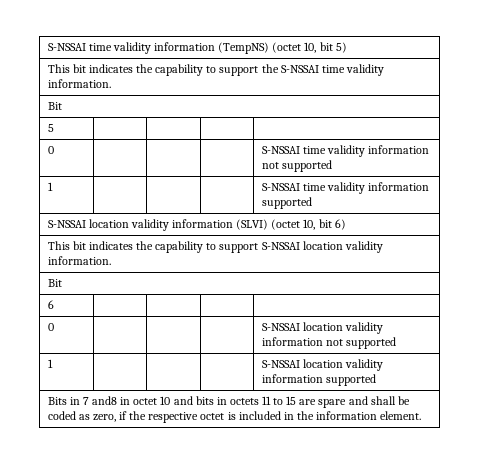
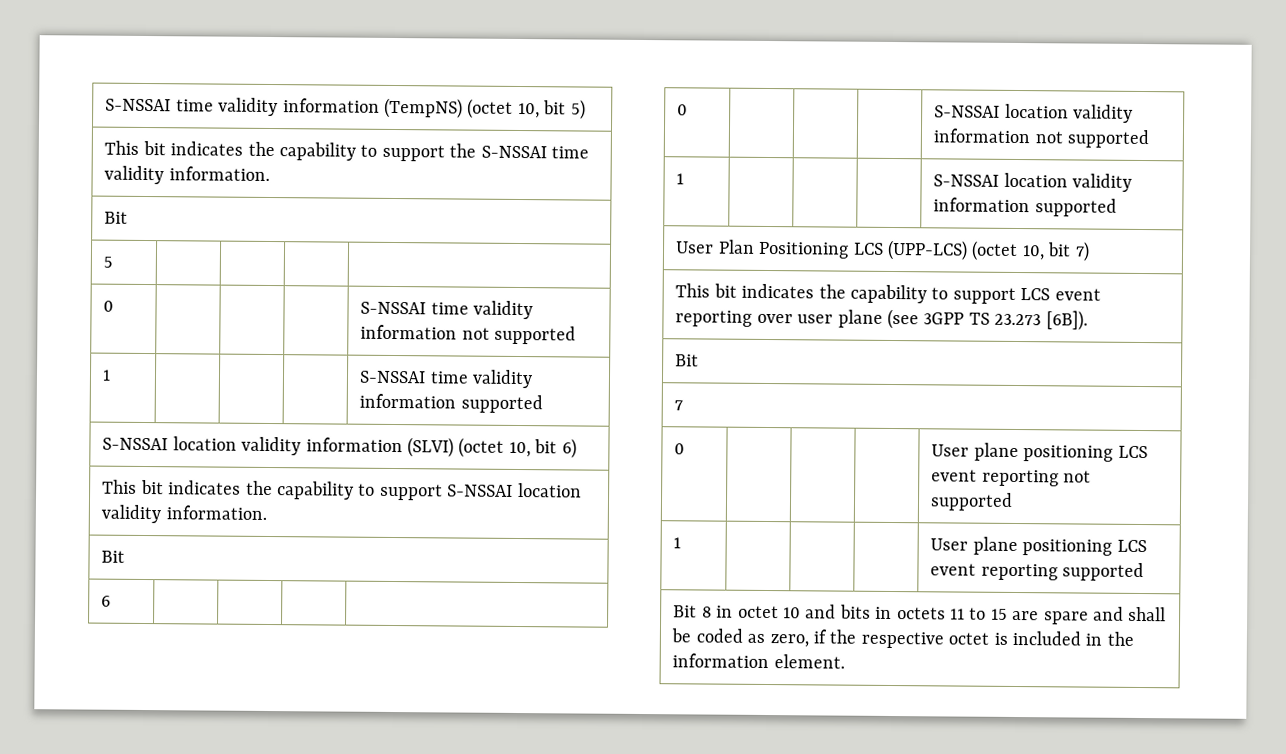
- Bits in 7 and8 in octet 10 and bits in octets 11 to 15 are spare and shall be coded as zero, if the respective octet is included in the information element.
+ User Plan Positioning LCS (UPP-LCS) (octet 10, bit 7)
+ This bit indicates the capability to support LCS event reporting over user plane (see 3GPP TS 23.273 [6B]).
+ Bit
+ 7
+ 0 | | | | User plane positioning LCS event reporting not supported
+ 1 | | | | User plane positioning LCS event reporting supported
+ Bit 8 in octet 10 and bits in octets 11 to 15 are spare and shall be coded as zero, if the respective octet is included in the information element.

